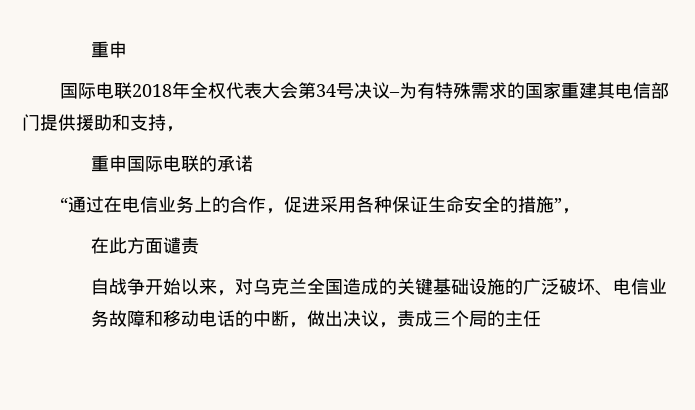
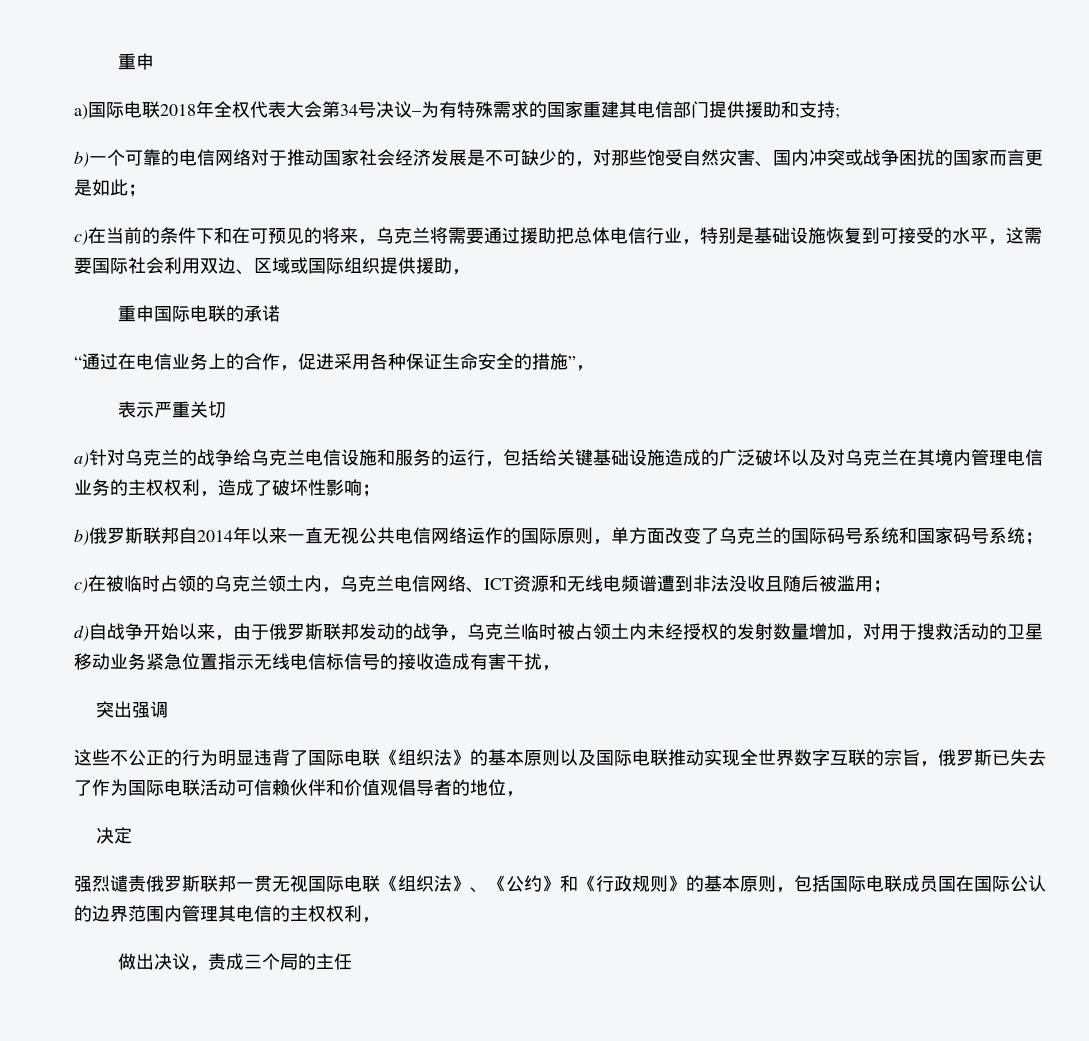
- 国际电联2018年全权代表大会第34号决议–为有特殊需求的国家重建其电信部门提供援助和支持，
+ a)国际电联2018年全权代表大会第34号决议–为有特殊需求的国家重建其电信部门提供援助和支持;
+ b)一个可靠的电信网络对于推动国家社会经济发展是不可缺少的，对那些饱受自然灾害、国内冲突或战争困扰的国家而言更是如此；
+ c)在当前的条件下和在可预见的将来，乌克兰将需要通过援助把总体电信行业，特别是基础设施恢复到可接受的水平，这需要国际社会利用双边、区域或国际组织提供援助，
- 在此方面谴责
- 自战争开始以来，对乌克兰全国造成的关键基础设施的广泛破坏、电信业务故障和移动电话的中断，做出决议，责成三个局的主任
+ 表示严重关切
+ a)针对乌克兰的战争给乌克兰电信设施和服务的运行，包括给关键基础设施造成的广泛破坏以及对乌克兰在其境内管理电信业务的主权权利，造成了破坏性影响；
+ b)俄罗斯联邦自2014年以来一直无视公共电信网络运作的国际原则，单方面改变了乌克兰的国际码号系统和国家码号系统；
+ c)在被临时占领的乌克兰领土内，乌克兰电信网络、ICT资源和无线电频谱遭到非法没收且随后被滥用；
+ d)自战争开始以来，由于俄罗斯联邦发动的战争，乌克兰临时被占领土内未经授权的发射数量增加，对用于搜救活动的卫星移动业务紧急位置指示无线电信标信号的接收造成有害干扰，
+ 突出强调
+ 这些不公正的行为明显违背了国际电联《组织法》的基本原则以及国际电联推动实现全世界数字互联的宗旨，俄罗斯已失去了作为国际电联活动可信赖伙伴和价值观倡导者的地位，
+ 决定
+ 强烈谴责俄罗斯联邦一贯无视国际电联《组织法》、《公约》和《行政规则》的基本原则，包括国际电联成员国在国际公认的边界范围内管理其电信的主权权利，
+ 做出决议，责成三个局的主任

